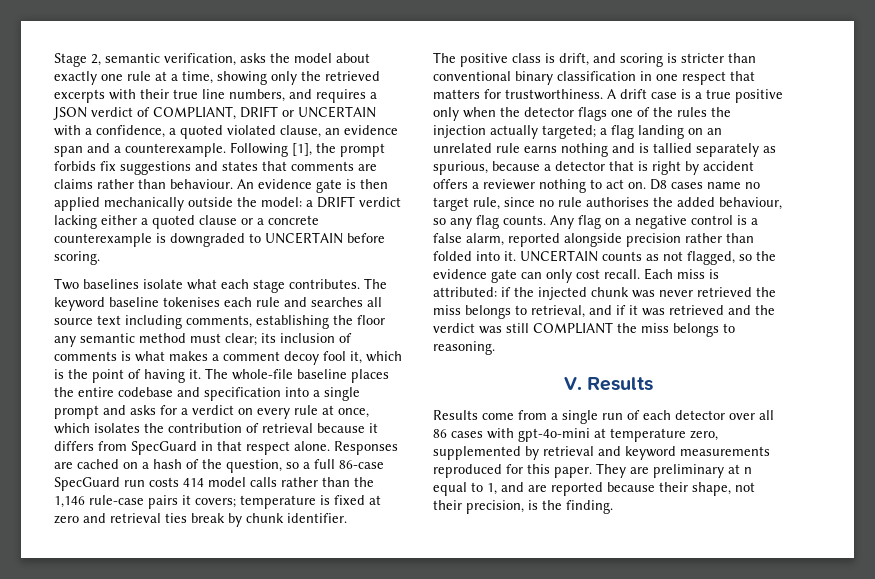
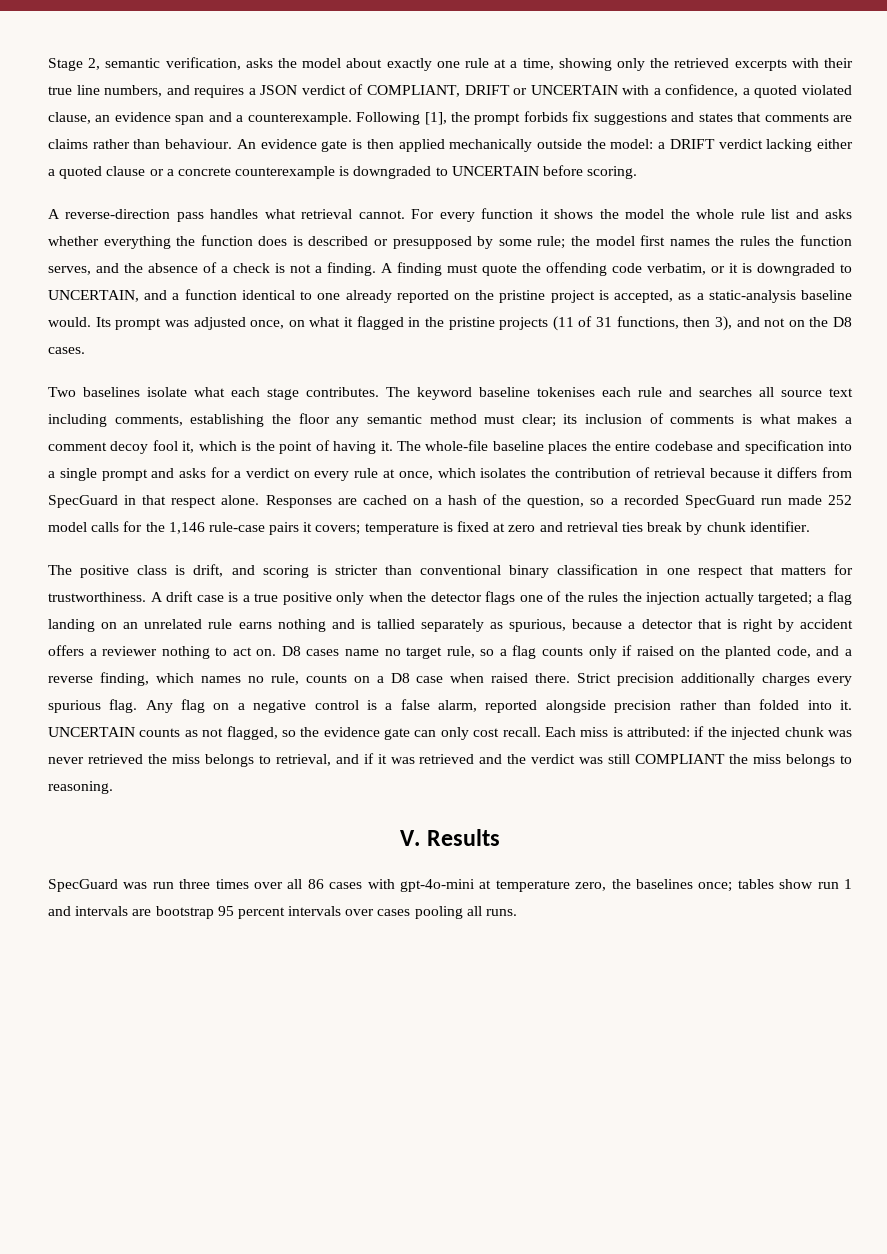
+ A reverse-direction pass handles what retrieval cannot. For every function it shows the model the whole rule list and asks whether everything the function does is described or presupposed by some rule; the model first names the rules the function serves, and the absence of a check is not a finding. A finding must quote the offending code verbatim, or it is downgraded to UNCERTAIN, and a function identical to one already reported on the pristine project is accepted, as a static-analysis baseline would. Its prompt was adjusted once, on what it flagged in the pristine projects (11 of 31 functions, then 3), and not on the D8 cases.
- Responses are cached on a hash of the question, so a full 86-case SpecGuard run costs 414 model calls rather than the 1,146 rule-case pairs it covers; temperature is fixed at zero and retrieval ties break by chunk identifier.
+ Responses are cached on a hash of the question, so a recorded SpecGuard run made 252 model calls for the 1,146 rule-case pairs it covers; temperature is fixed at zero and retrieval ties break by chunk identifier.
- D8 cases name no target rule, since no rule authorises the added behaviour, so any flag counts.
+ D8 cases name no target rule, so a flag counts only if raised on the planted code, and a reverse finding, which names no rule, counts on a D8 case when raised there. Strict precision additionally charges every spurious flag.
- Results come from a single run of each detector over all 86 cases with gpt-4o-mini at temperature zero, supplemented by retrieval and keyword measurements reproduced for this paper. They are preliminary at n equal to 1, and are reported because their shape, not their precision, is the finding.
+ SpecGuard was run three times over all 86 cases with gpt-4o-mini at temperature zero, the baselines once; tables show run 1 and intervals are bootstrap 95 percent intervals over cases pooling all runs.

